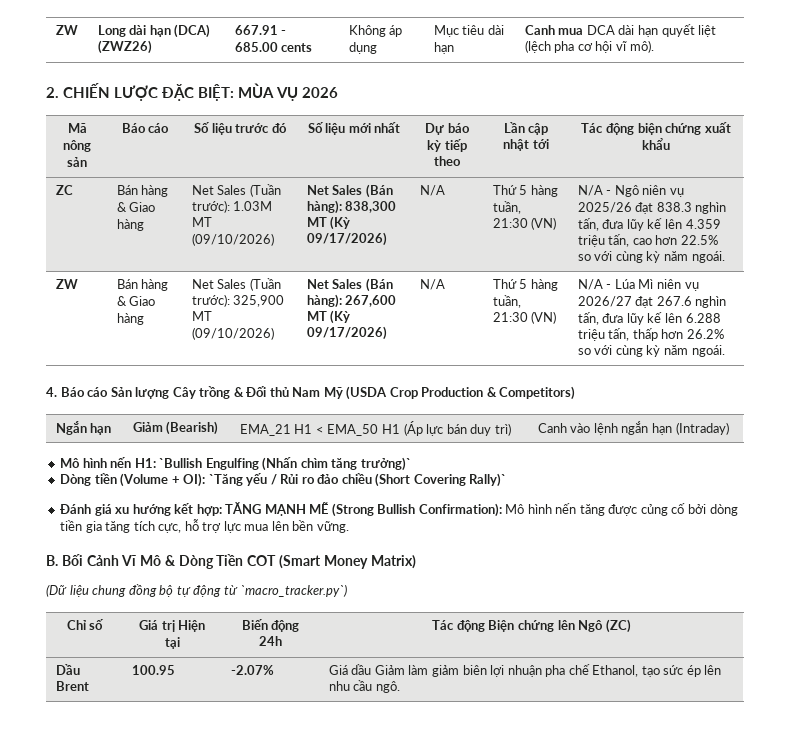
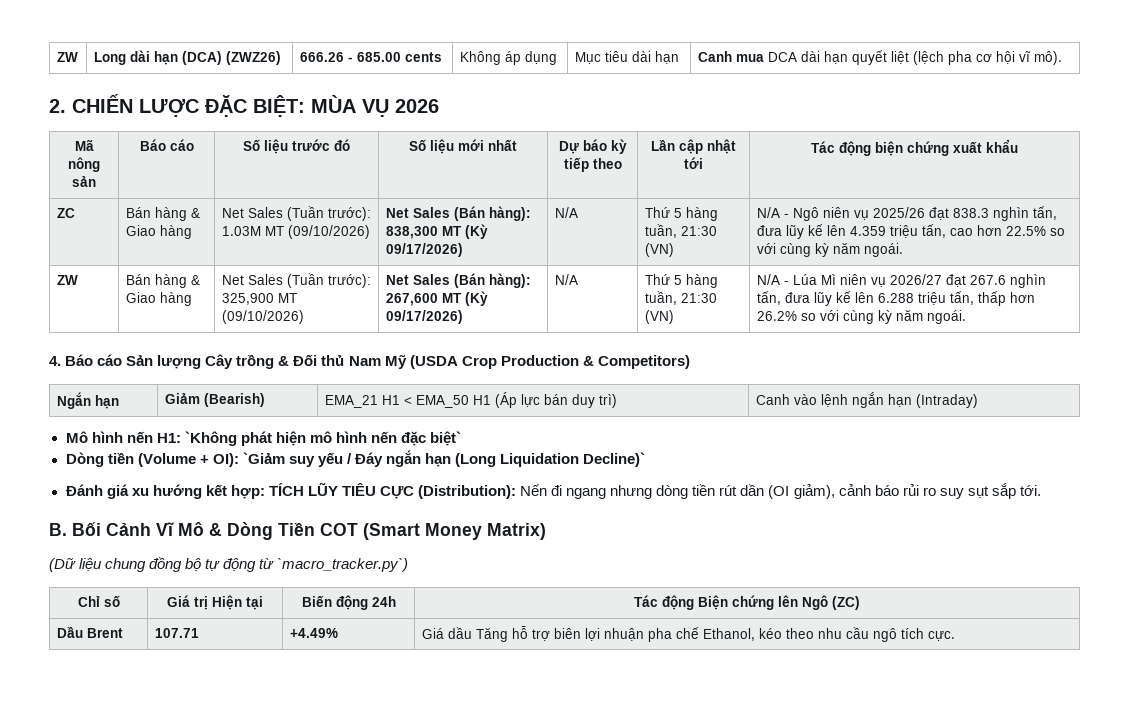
- ZW | Long dài hạn (DCA) (ZWZ26) | 667.91 - 685.00 cents | Không áp dụng | Mục tiêu dài hạn | Canh mua DCA dài hạn quyết liệt (lệch pha cơ hội vĩ mô).
+ ZW | Long dài hạn (DCA) (ZWZ26) | 666.26 - 685.00 cents | Không áp dụng | Mục tiêu dài hạn | Canh mua DCA dài hạn quyết liệt (lệch pha cơ hội vĩ mô).
- Mô hình nến H1: `Bullish Engulfing (Nhấn chìm tăng trưởng)`
+ Mô hình nến H1: `Không phát hiện mô hình nến đặc biệt`
- Dòng tiền (Volume + OI): `Tăng yếu / Rủi ro đảo chiều (Short Covering Rally)`
+ Dòng tiền (Volume + OI): `Giảm suy yếu / Đáy ngắn hạn (Long Liquidation Decline)`
- Đánh giá xu hướng kết hợp: TĂNG MẠNH MẼ (Strong Bullish Confirmation): Mô hình nến tăng được củng cố bởi dòng tiền gia tăng tích cực, hỗ trợ lực mua lên bền vững.
+ Đánh giá xu hướng kết hợp: TÍCH LŨY TIÊU CỰC (Distribution): Nến đi ngang nhưng dòng tiền rút dần (OI giảm), cảnh báo rủi ro suy sụt sắp tới.
- Dầu Brent | 100.95 | -2.07% | Giá dầu Giảm làm giảm biên lợi nhuận pha chế Ethanol, tạo sức ép lên nhu cầu ngô.
+ Dầu Brent | 107.71 | +4.49% | Giá dầu Tăng hỗ trợ biên lợi nhuận pha chế Ethanol, kéo theo nhu cầu ngô tích cực.

